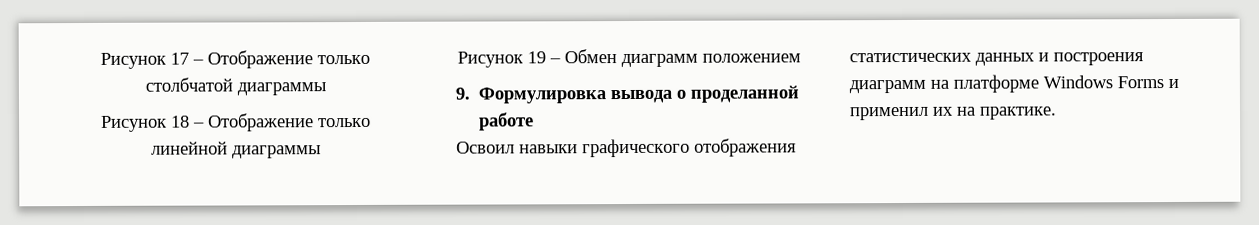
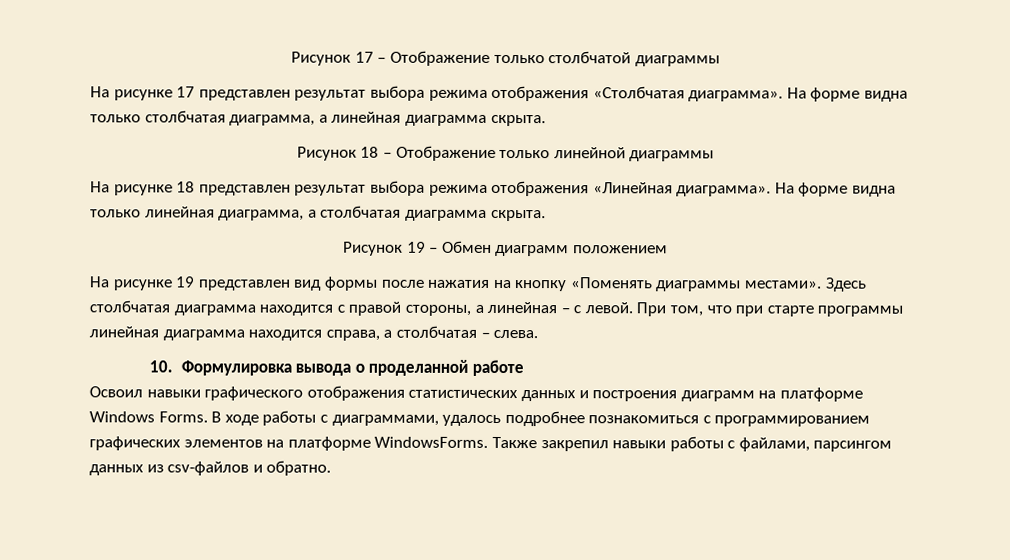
+ На рисунке 17 представлен результат выбора режима отображения «Столбчатая диаграмма». На форме видна только столбчатая диаграмма, а линейная диаграмма скрыта.
+ На рисунке 18 представлен результат выбора режима отображения «Линейная диаграмма». На форме видна только линейная диаграмма, а столбчатая диаграмма скрыта.
- 9. Формулировка вывода о проделанной работе
+ На рисунке 19 представлен вид формы после нажатия на кнопку «Поменять диаграммы местами». Здесь столбчатая диаграмма находится с правой стороны, а линейная – с левой. При том, что при старте программы линейная диаграмма находится справа, а столбчатая – слева.
+ 10. Формулировка вывода о проделанной работе
- Освоил навыки графического отображения статистических данных и построения диаграмм на платформе Windows Forms и применил их на практике.
+ Освоил навыки графического отображения статистических данных и построения диаграмм на платформе Windows Forms. В ходе работы с диаграммами, удалось подробнее познакомиться с программированием графических элементов на платформе WindowsForms. Также закрепил навыки работы с файлами, парсингом данных из csv-файлов и обратно.

